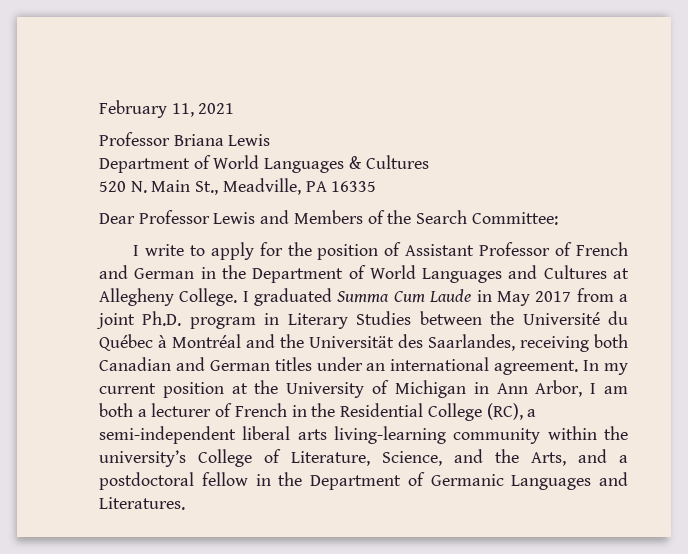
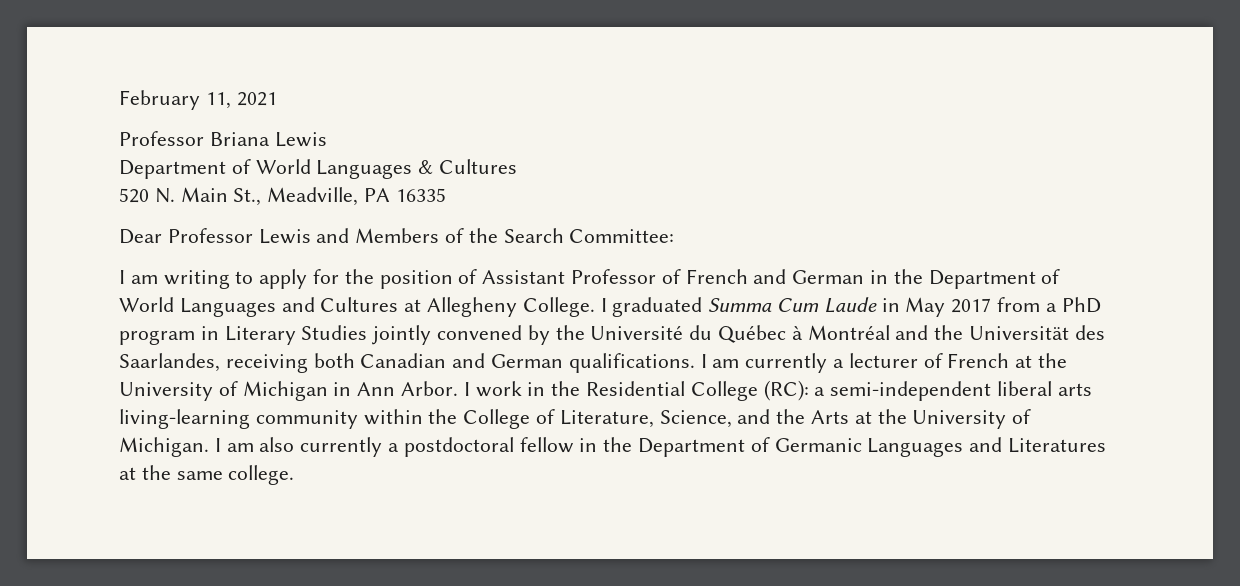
- I write to apply for the position of Assistant Professor of French and German in the Department of World Languages and Cultures at Allegheny College.
+ I am writing to apply for the position of Assistant Professor of French and German in the Department of World Languages and Cultures at Allegheny College.
- I graduated Summa Cum Laude in May 2017 from a joint Ph.D. program in Literary Studies between the Université du Québec à Montréal and the Universität des Saarlandes, receiving both Canadian and German titles under an international agreement. In my current position at the University of Michigan in Ann Arbor, I am both a lecturer of French in the Residential College (RC), a semi-independent liberal arts living-learning community within the university’s College of Literature, Science, and the Arts, and a postdoctoral fellow in the Department of Germanic Languages and Literatures.
+ I graduated Summa Cum Laude in May 2017 from a PhD program in Literary Studies jointly convened by the Université du Québec à Montréal and the Universität des Saarlandes, receiving both Canadian and German qualifications. I am currently a lecturer of French at the University of Michigan in Ann Arbor. I work in the Residential College (RC): a semi-independent liberal arts living-learning community within the College of Literature, Science, and the Arts at the University of Michigan. I am also currently a postdoctoral fellow in the Department of Germanic Languages and Literatures at the same college.

